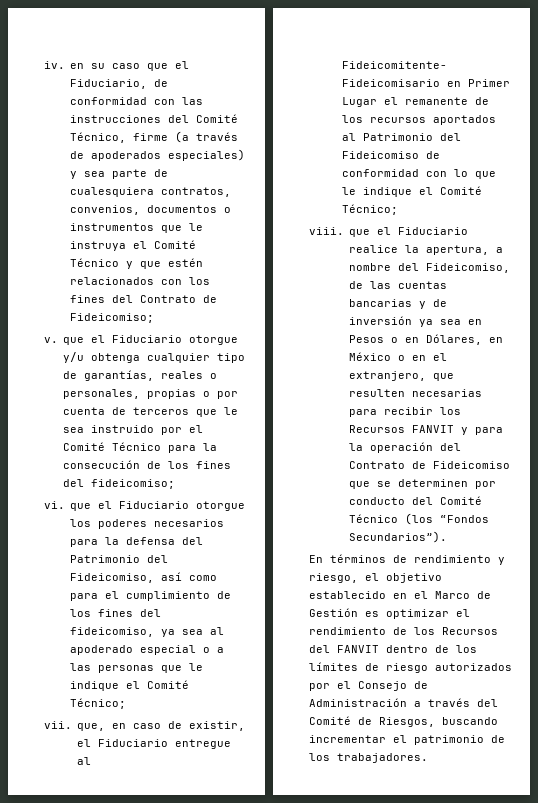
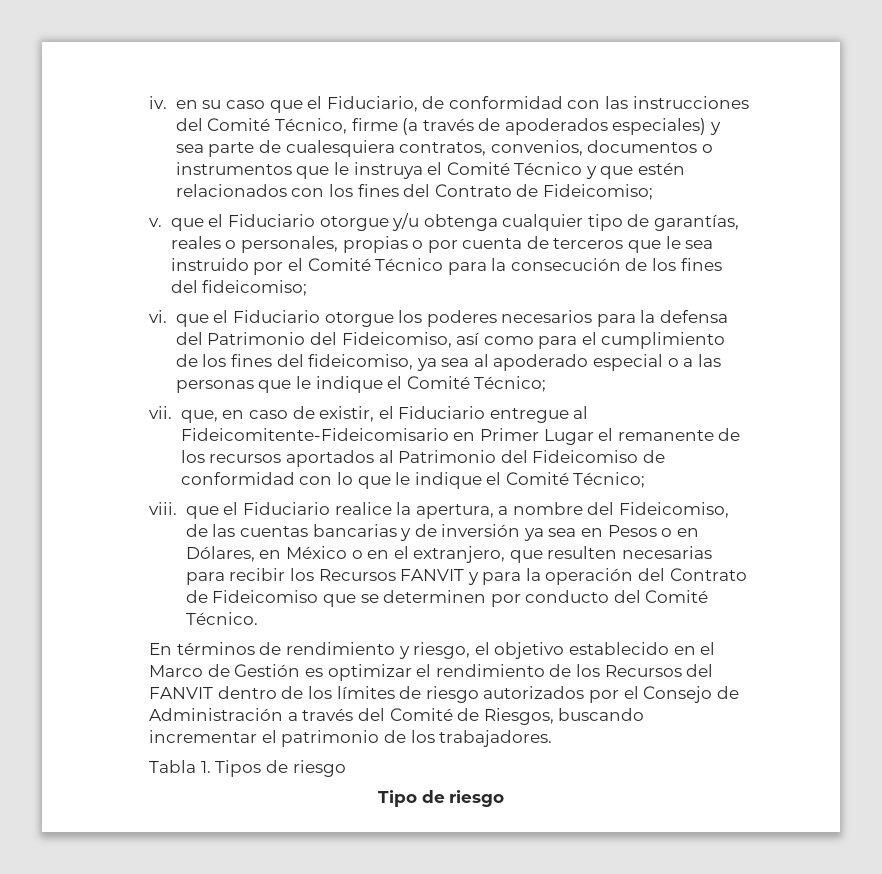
- viii. que el Fiduciario realice la apertura, a nombre del Fideicomiso, de las cuentas bancarias y de inversión ya sea en Pesos o en Dólares, en México o en el extranjero, que resulten necesarias para recibir los Recursos FANVIT y para la operación del Contrato de Fideicomiso que se determinen por conducto del Comité Técnico (los “Fondos Secundarios”).
+ viii. que el Fiduciario realice la apertura, a nombre del Fideicomiso, de las cuentas bancarias y de inversión ya sea en Pesos o en Dólares, en México o en el extranjero, que resulten necesarias para recibir los Recursos FANVIT y para la operación del Contrato de Fideicomiso que se determinen por conducto del Comité Técnico.
+ Tabla 1. Tipos de riesgo
+ Tipo de riesgo

